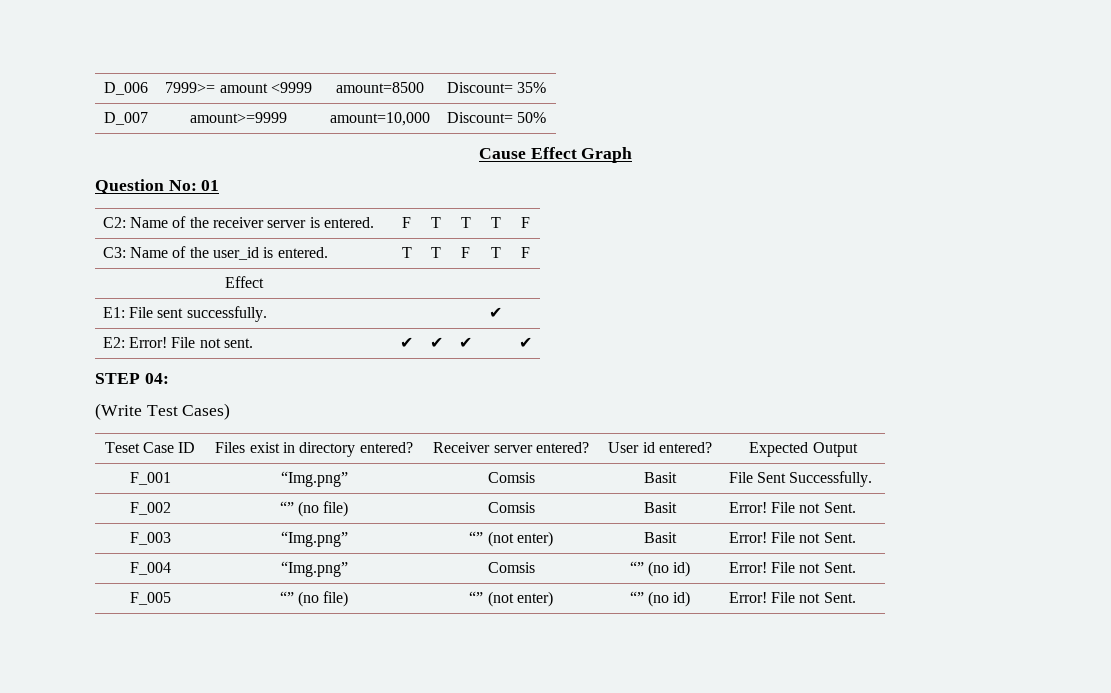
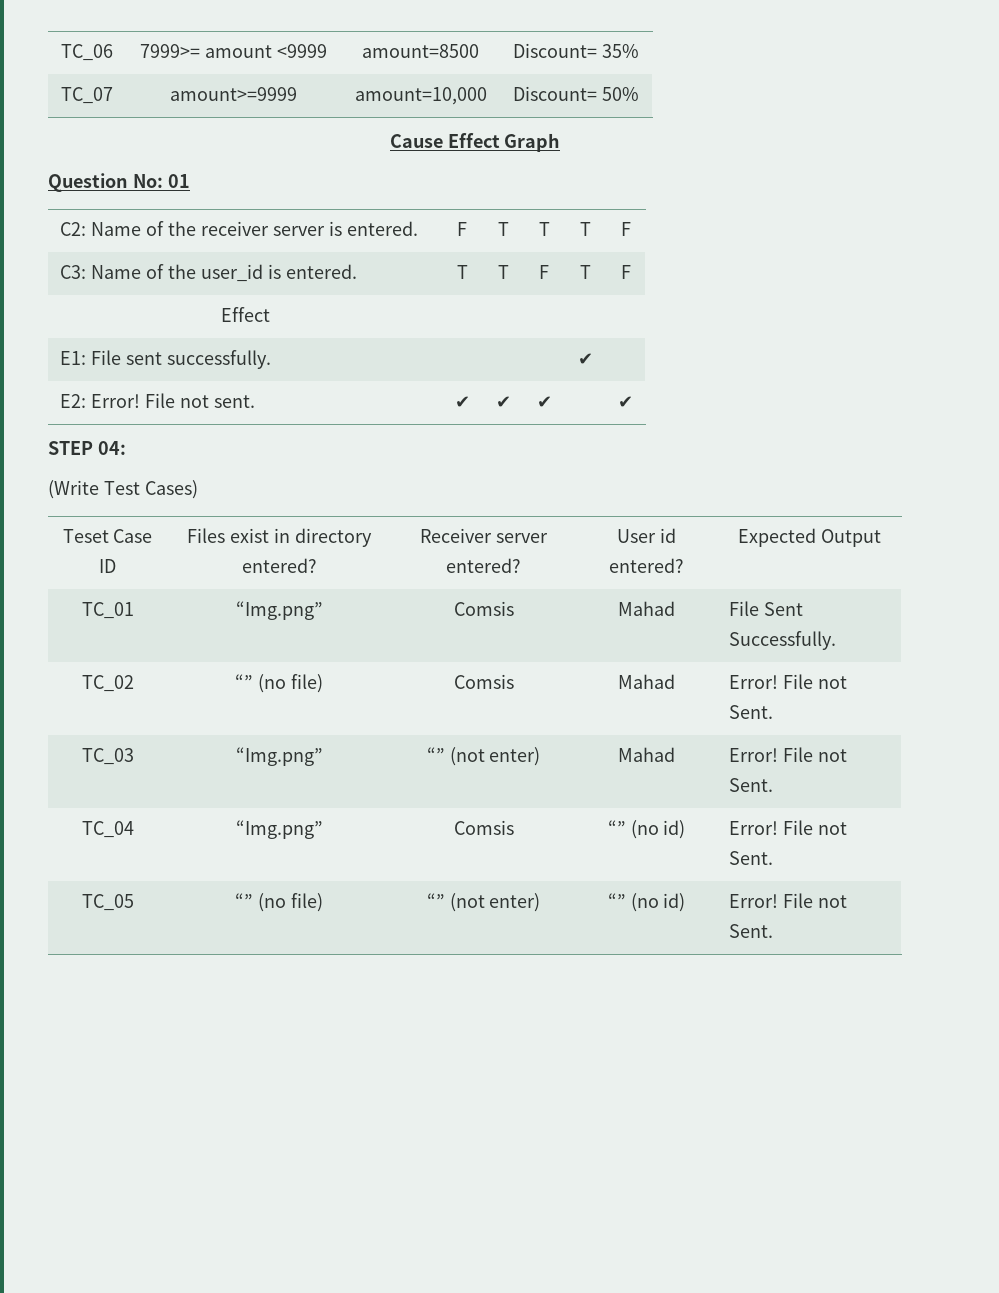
- D_006 | 7999>= amount <9999 | amount=8500 | Discount= 35%
+ TC_06 | 7999>= amount <9999 | amount=8500 | Discount= 35%
- D_007 | amount>=9999 | amount=10,000 | Discount= 50%
+ TC_07 | amount>=9999 | amount=10,000 | Discount= 50%
- F_001 | “Img.png” | Comsis | Basit | File Sent Successfully.
+ TC_01 | “Img.png” | Comsis | Mahad | File Sent Successfully.
- F_002 | “” (no file) | Comsis | Basit | Error! File not Sent.
- F_003 | “Img.png” | “” (not enter) | Basit | Error! File not Sent.
- F_004 | “Img.png” | Comsis | “” (no id) | Error! File not Sent.
+ TC_02 | “” (no file) | Comsis | Mahad | Error! File not Sent.
+ TC_03 | “Img.png” | “” (not enter) | Mahad | Error! File not Sent.
+ TC_04 | “Img.png” | Comsis | “” (no id) | Error! File not Sent.
- F_005 | “” (no file) | “” (not enter) | “” (no id) | Error! File not Sent.
+ TC_05 | “” (no file) | “” (not enter) | “” (no id) | Error! File not Sent.

